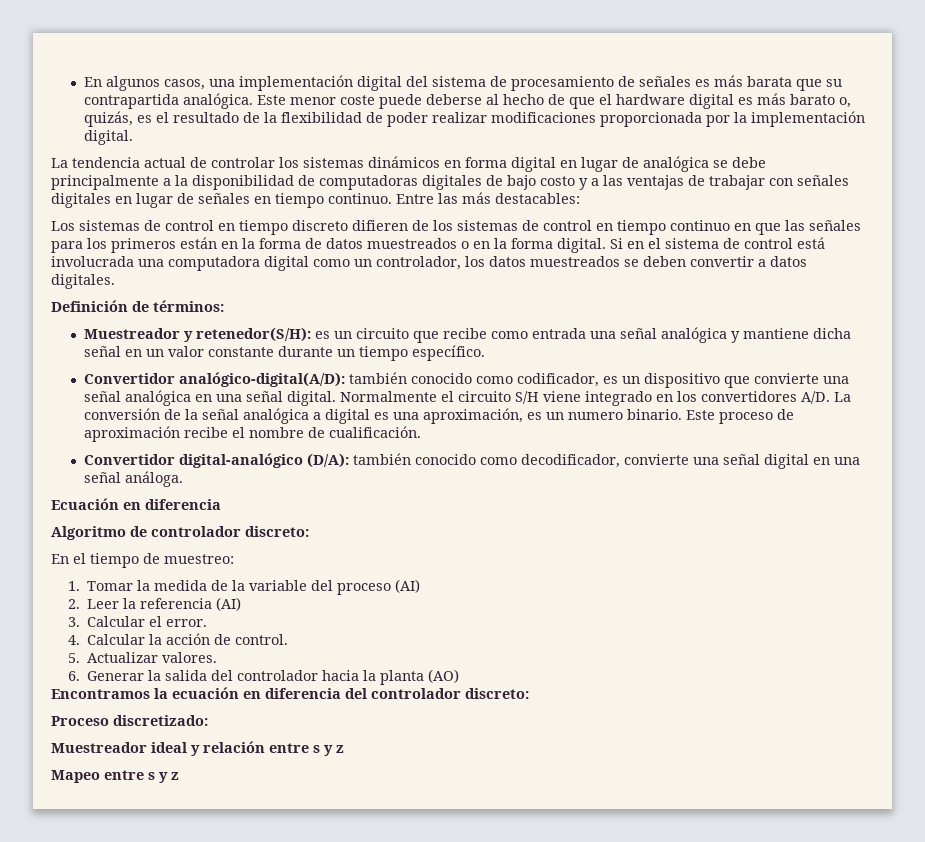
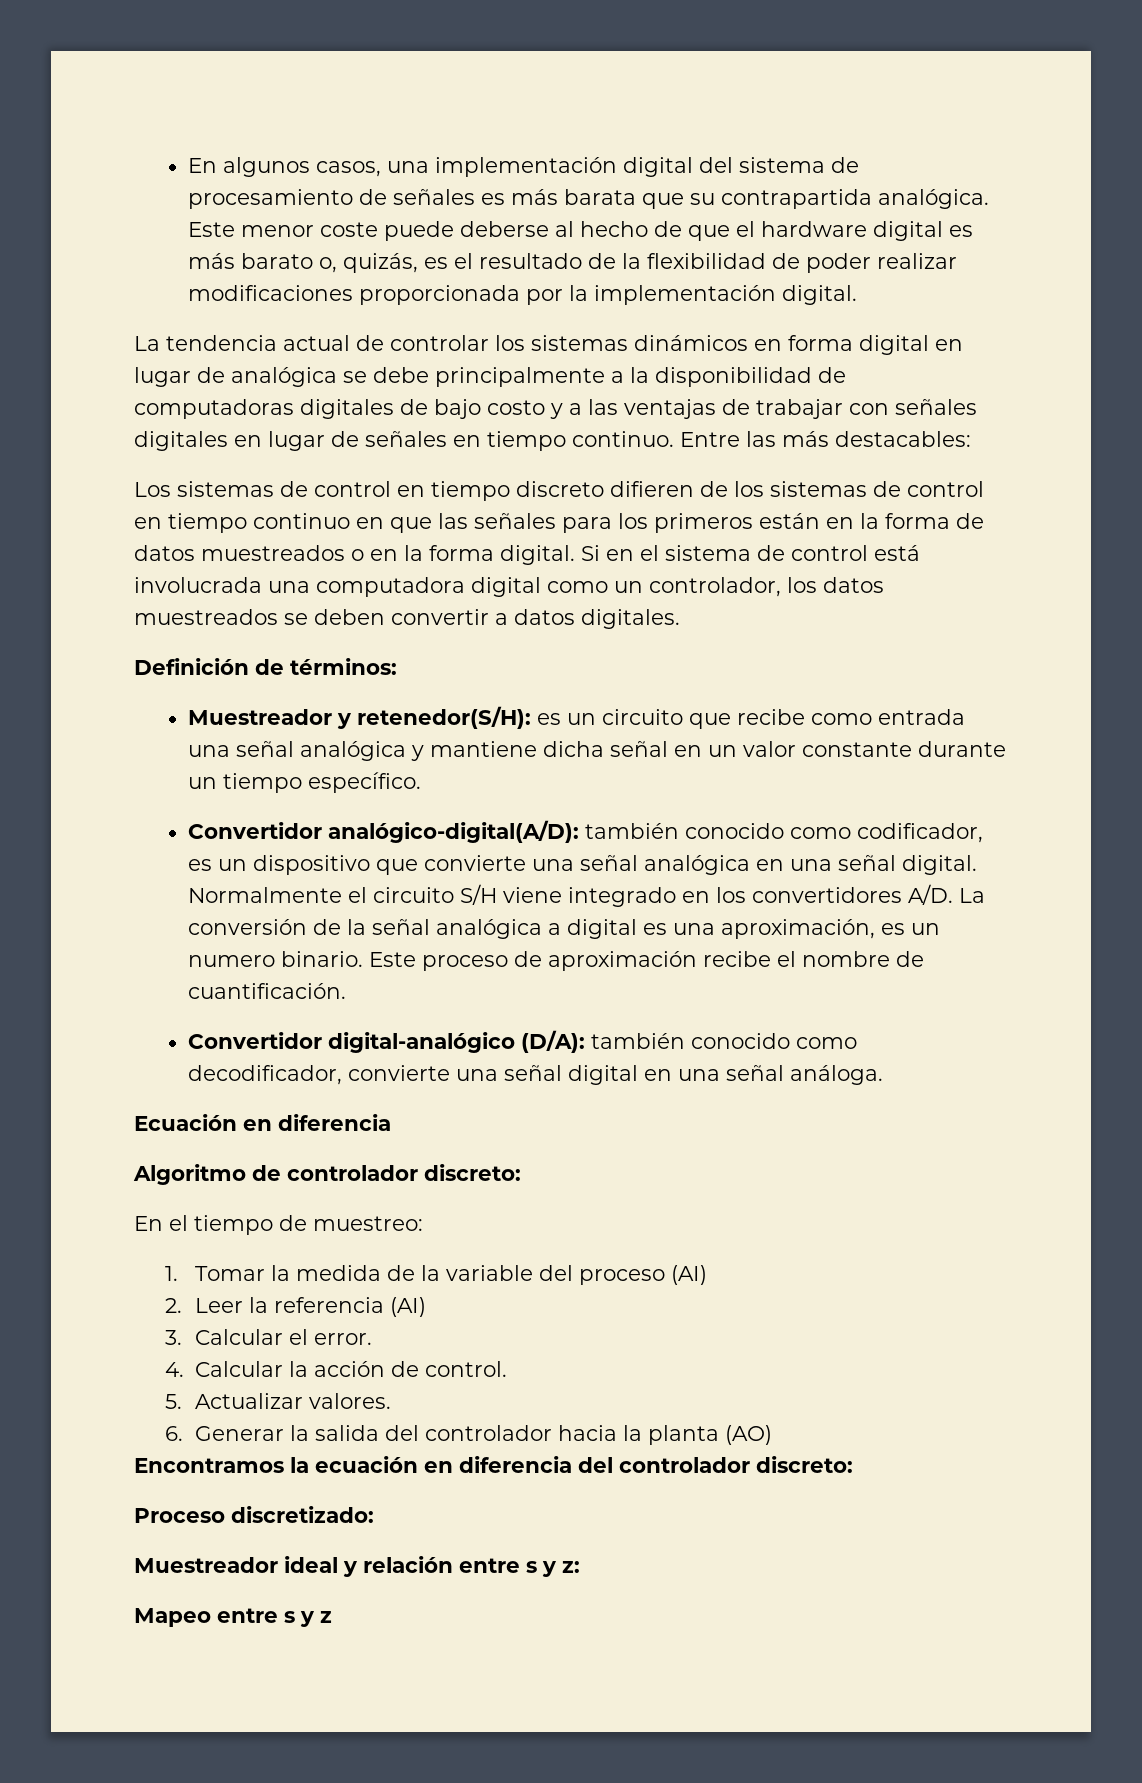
- Este proceso de aproximación recibe el nombre de cualificación.
+ Este proceso de aproximación recibe el nombre de cuantificación.
- Muestreador ideal y relación entre s y z
+ Muestreador ideal y relación entre s y z:

